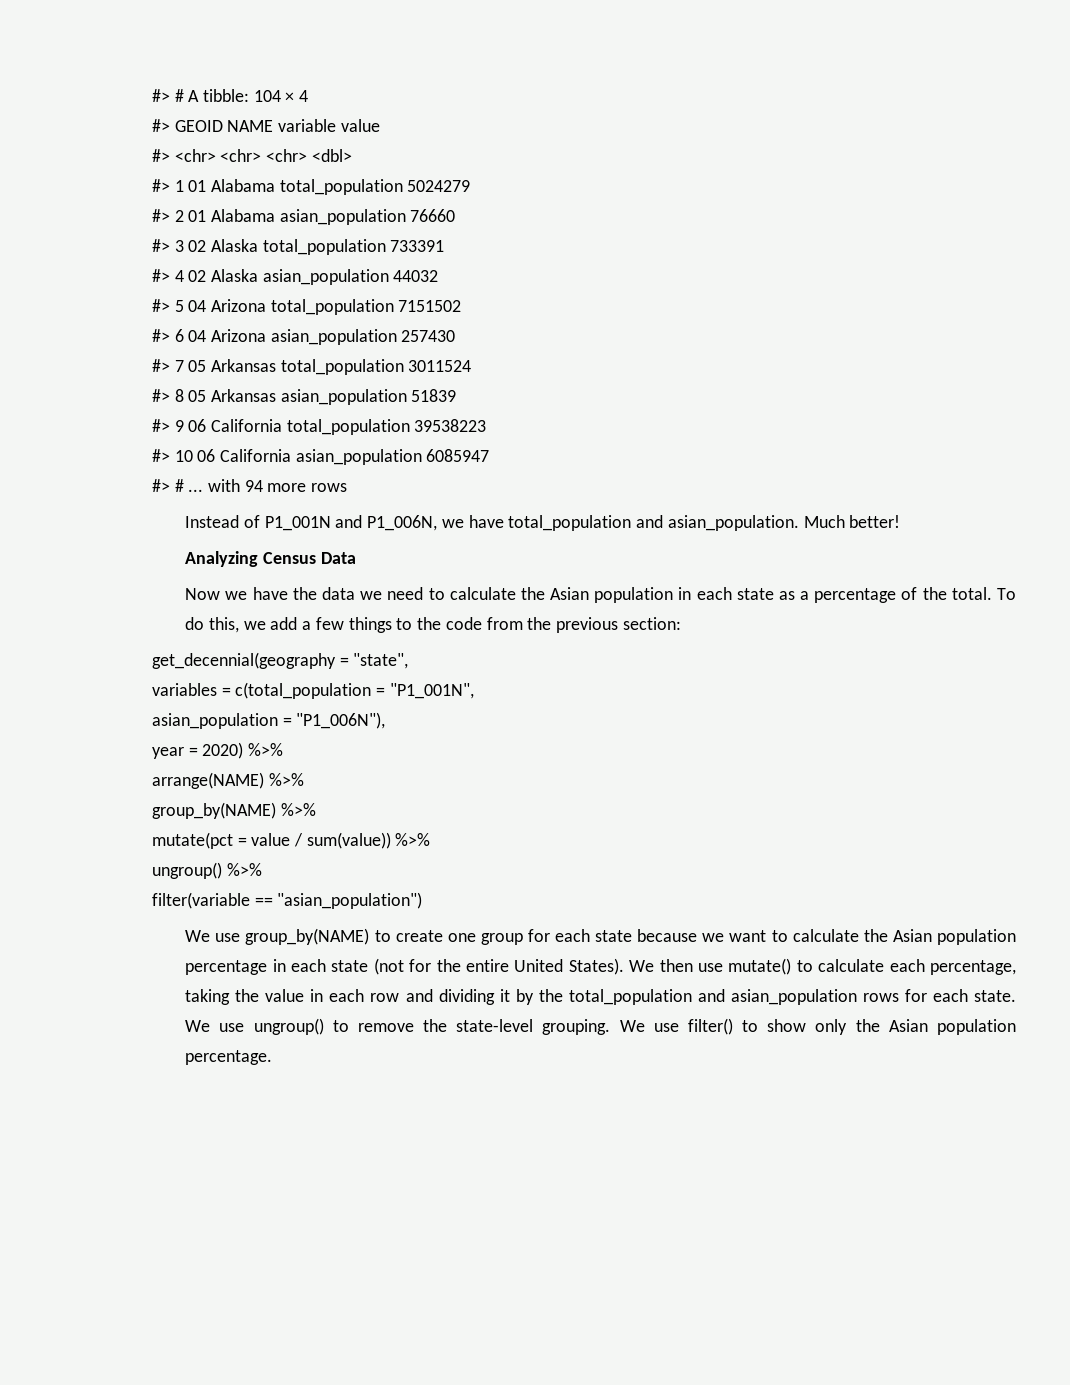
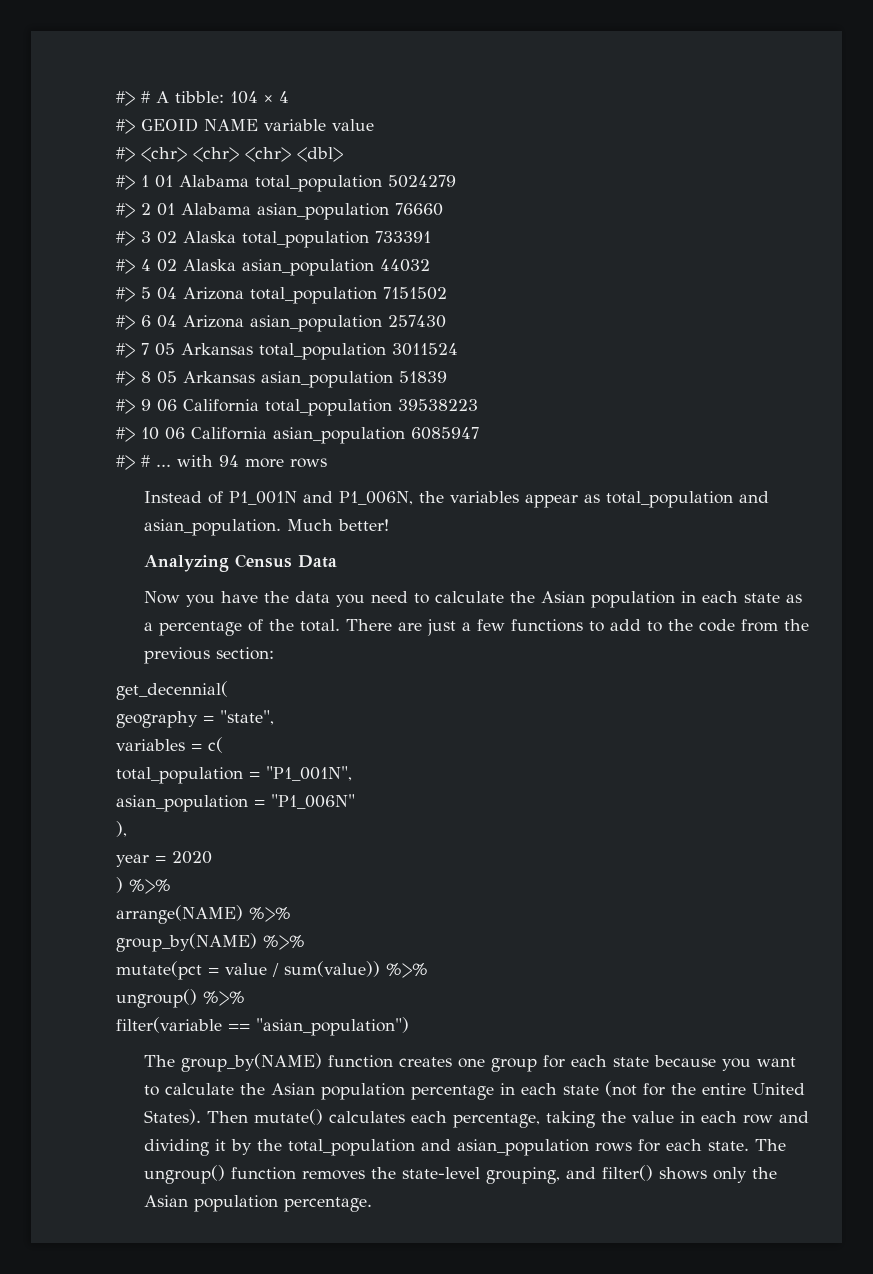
- Instead of P1_001N and P1_006N, we have total_population and asian_population.
+ Instead of P1_001N and P1_006N, the variables appear as total_population and asian_population.
- Now we have the data we need to calculate the Asian population in each state as a percentage of the total.
+ Now you have the data you need to calculate the Asian population in each state as a percentage of the total.
- To do this, we add a few things to the code from the previous section:
+ There are just a few functions to add to the code from the previous section:
- get_decennial(geography = "state",
+ get_decennial(
+ geography = "state",
- variables = c(total_population = "P1_001N",
+ variables = c(
+ total_population = "P1_001N",
- asian_population = "P1_006N"),
+ asian_population = "P1_006N"
+ ),
- year = 2020) %>%
+ year = 2020
+ ) %>%
- We use group_by(NAME) to create one group for each state because we want to calculate the Asian population percentage in each state (not for the entire United States).
+ The group_by(NAME) function creates one group for each state because you want to calculate the Asian population percentage in each state (not for the entire United States).
- We then use mutate() to calculate each percentage, taking the value in each row and dividing it by the total_population and asian_population rows for each state.
+ Then mutate() calculates each percentage, taking the value in each row and dividing it by the total_population and asian_population rows for each state.
- We use ungroup() to remove the state-level grouping. We use filter() to show only the Asian population percentage.
+ The ungroup() function removes the state-level grouping, and filter() shows only the Asian population percentage.

